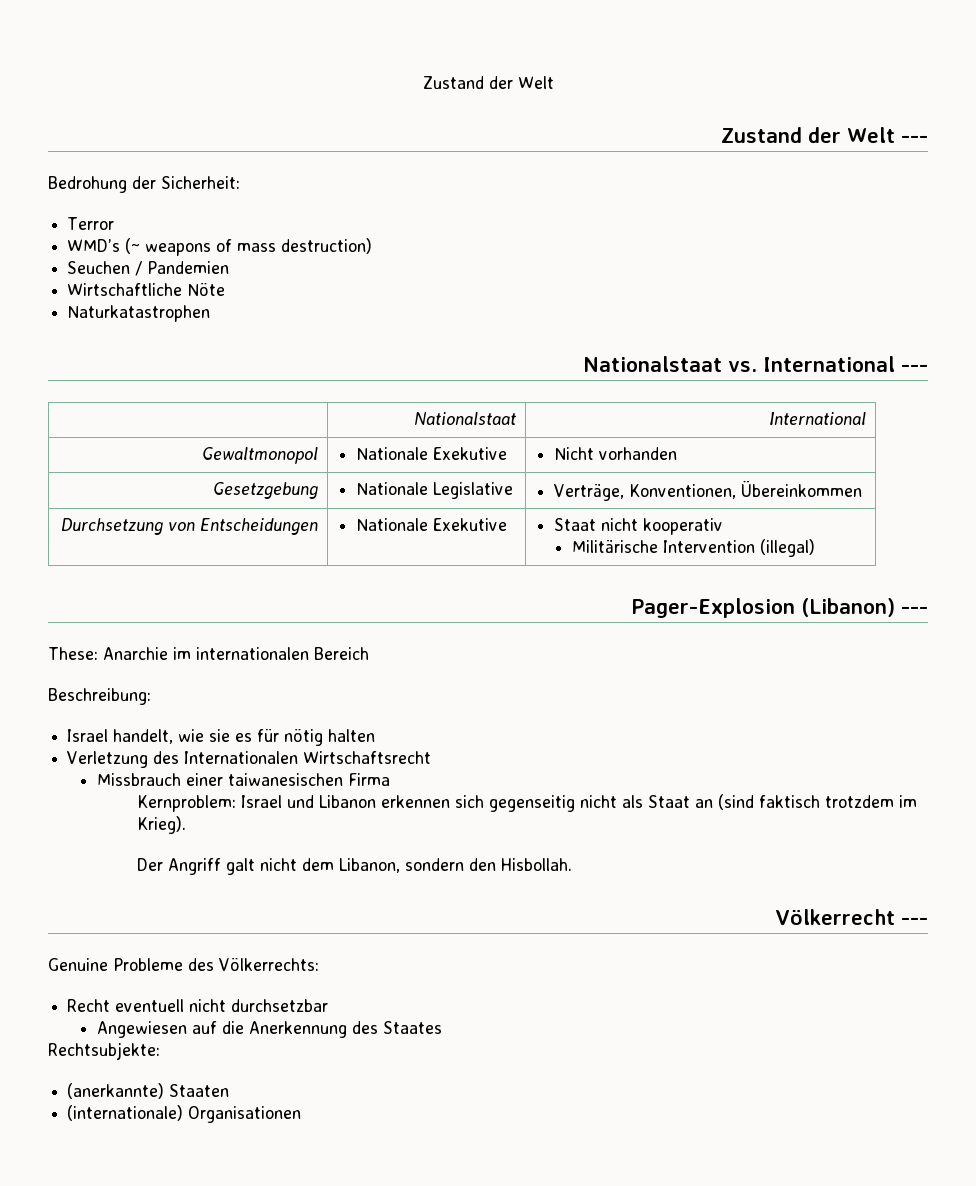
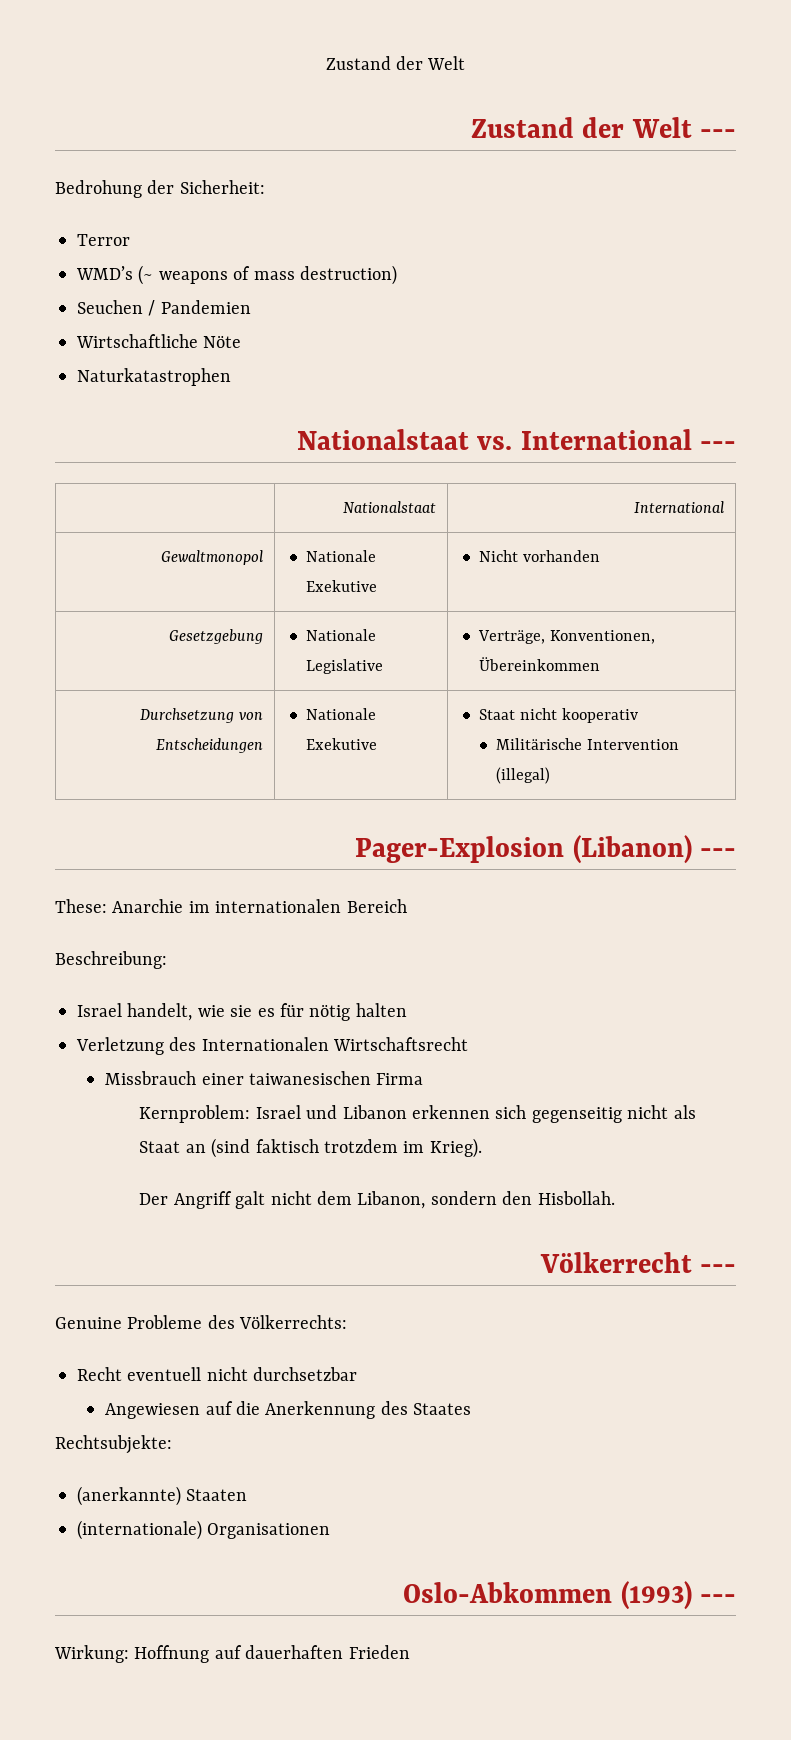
+ Oslo-Abkommen (1993) ---
+ Wirkung: Hoffnung auf dauerhaften Frieden

